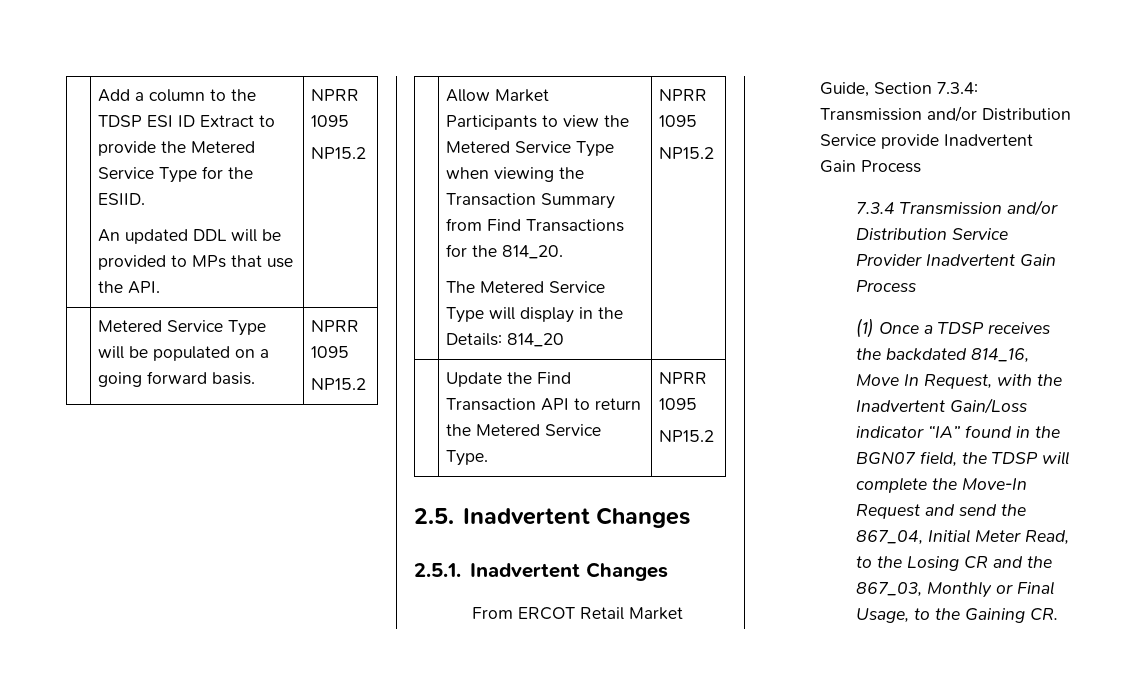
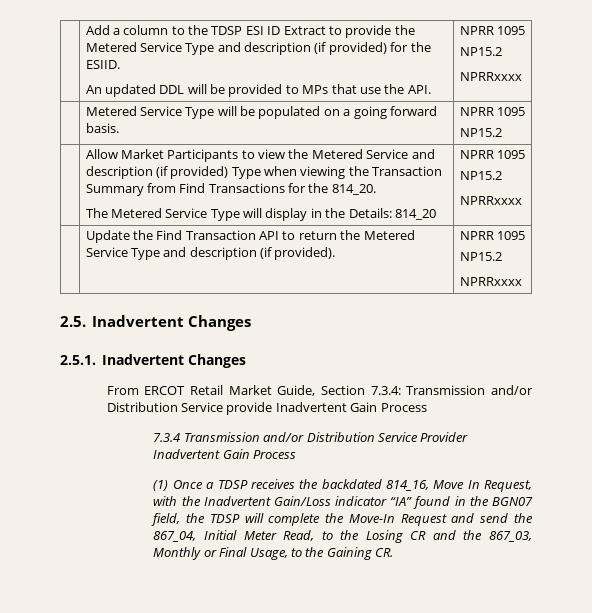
- | Add a column to the TDSP ESI ID Extract to provide the Metered Service Type for the ESIID.
+ | Add a column to the TDSP ESI ID Extract to provide the Metered Service Type and description (if provided) for the ESIID.
  An updated DDL will be provided to MPs that use the API. | NPRR 1095
  NP15.2
+ NPRRxxxx
- | Allow Market Participants to view the Metered Service Type when viewing the Transaction Summary from Find Transactions for the 814_20.
+ | Allow Market Participants to view the Metered Service and description (if provided) Type when viewing the Transaction Summary from Find Transactions for the 814_20.
  The Metered Service Type will display in the Details: 814_20 | NPRR 1095
  NP15.2
+ NPRRxxxx
- | Update the Find Transaction API to return the Metered Service Type. | NPRR 1095
+ | Update the Find Transaction API to return the Metered Service Type and description (if provided). | NPRR 1095
  NP15.2
+ NPRRxxxx

